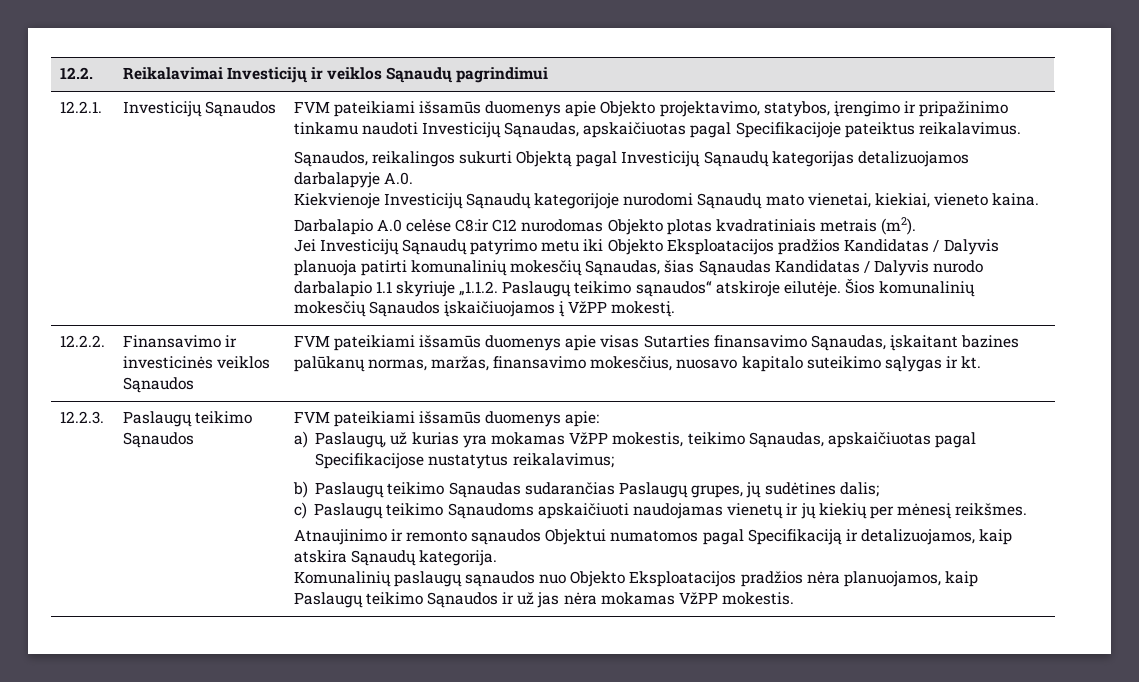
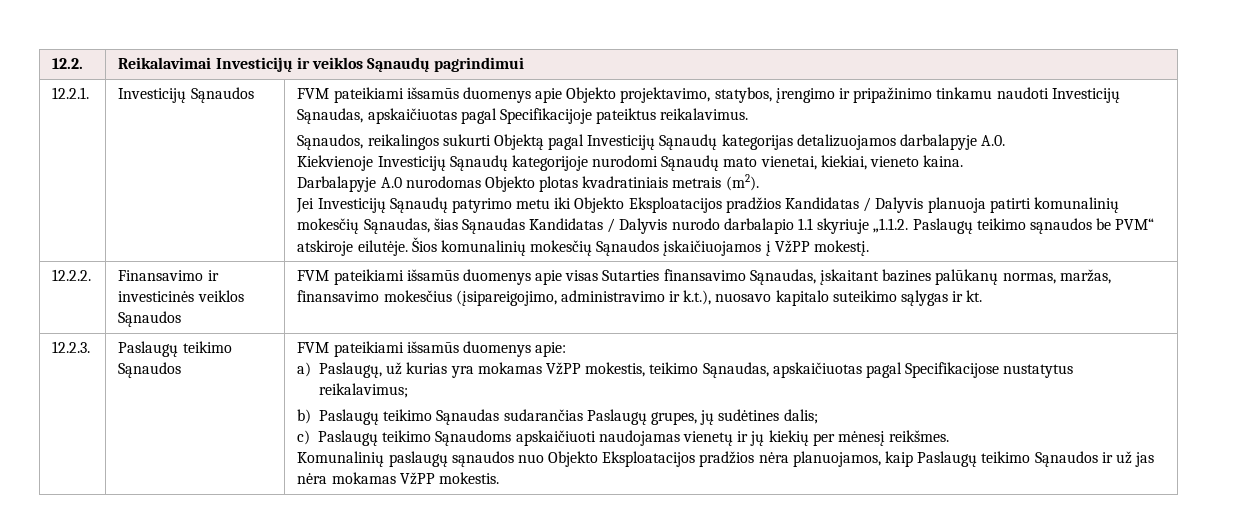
- Darbalapio A.0 celėse C8:ir C12 nurodomas Objekto plotas kvadratiniais metrais (m2).
+ Darbalapyje A.0 nurodomas Objekto plotas kvadratiniais metrais (m2).
- Jei Investicijų Sąnaudų patyrimo metu iki Objekto Eksploatacijos pradžios Kandidatas / Dalyvis planuoja patirti komunalinių mokesčių Sąnaudas, šias Sąnaudas Kandidatas / Dalyvis nurodo darbalapio 1.1 skyriuje „1.1.2. Paslaugų teikimo sąnaudos“ atskiroje eilutėje.
+ Jei Investicijų Sąnaudų patyrimo metu iki Objekto Eksploatacijos pradžios Kandidatas / Dalyvis planuoja patirti komunalinių mokesčių Sąnaudas, šias Sąnaudas Kandidatas / Dalyvis nurodo darbalapio 1.1 skyriuje „1.1.2. Paslaugų teikimo sąnaudos be PVM“ atskiroje eilutėje.
- 12.2.2. | Finansavimo ir investicinės veiklos Sąnaudos | FVM pateikiami išsamūs duomenys apie visas Sutarties finansavimo Sąnaudas, įskaitant bazines palūkanų normas, maržas, finansavimo mokesčius, nuosavo kapitalo suteikimo sąlygas ir kt.
+ 12.2.2. | Finansavimo ir investicinės veiklos Sąnaudos | FVM pateikiami išsamūs duomenys apie visas Sutarties finansavimo Sąnaudas, įskaitant bazines palūkanų normas, maržas, finansavimo mokesčius (įsipareigojimo, administravimo ir k.t.), nuosavo kapitalo suteikimo sąlygas ir kt.
- Atnaujinimo ir remonto sąnaudos Objektui numatomos pagal Specifikaciją ir detalizuojamos, kaip atskira Sąnaudų kategorija.

